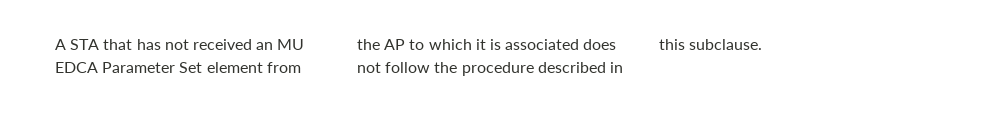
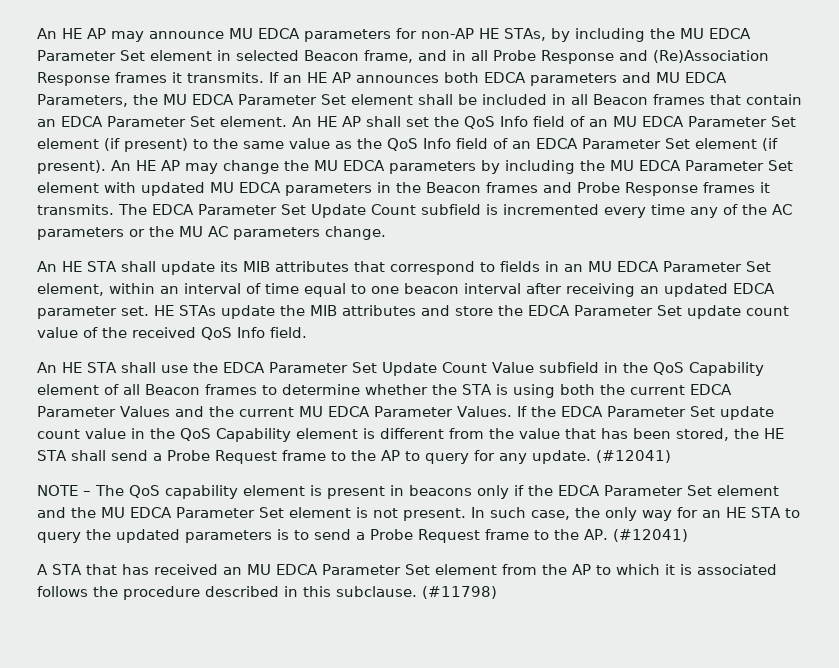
+ An HE AP may announce MU EDCA parameters for non-AP HE STAs, by including the MU EDCA Parameter Set element in selected Beacon frame, and in all Probe Response and (Re)Association Response frames it transmits. If an HE AP announces both EDCA parameters and MU EDCA Parameters, the MU EDCA Parameter Set element shall be included in all Beacon frames that contain an EDCA Parameter Set element. An HE AP shall set the QoS Info field of an MU EDCA Parameter Set element (if present) to the same value as the QoS Info field of an EDCA Parameter Set element (if present). An HE AP may change the MU EDCA parameters by including the MU EDCA Parameter Set element with updated MU EDCA parameters in the Beacon frames and Probe Response frames it transmits. The EDCA Parameter Set Update Count subfield is incremented every time any of the AC parameters or the MU AC parameters change.
+ An HE STA shall update its MIB attributes that correspond to fields in an MU EDCA Parameter Set element, within an interval of time equal to one beacon interval after receiving an updated EDCA parameter set. HE STAs update the MIB attributes and store the EDCA Parameter Set update count value of the received QoS Info field.
+ An HE STA shall use the EDCA Parameter Set Update Count Value subfield in the QoS Capability element of all Beacon frames to determine whether the STA is using both the current EDCA Parameter Values and the current MU EDCA Parameter Values. If the EDCA Parameter Set update count value in the QoS Capability element is different from the value that has been stored, the HE STA shall send a Probe Request frame to the AP to query for any update. (#12041)
+ NOTE – The QoS capability element is present in beacons only if the EDCA Parameter Set element and the MU EDCA Parameter Set element is not present. In such case, the only way for an HE STA to query the updated parameters is to send a Probe Request frame to the AP. (#12041)
- A STA that has not received an MU EDCA Parameter Set element from the AP to which it is associated does not follow the procedure described in this subclause.
+ A STA that has received an MU EDCA Parameter Set element from the AP to which it is associated follows the procedure described in this subclause.
+ (#11798)

